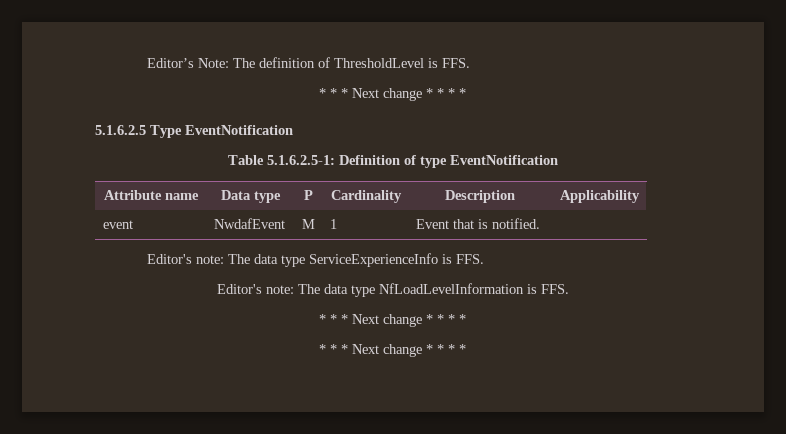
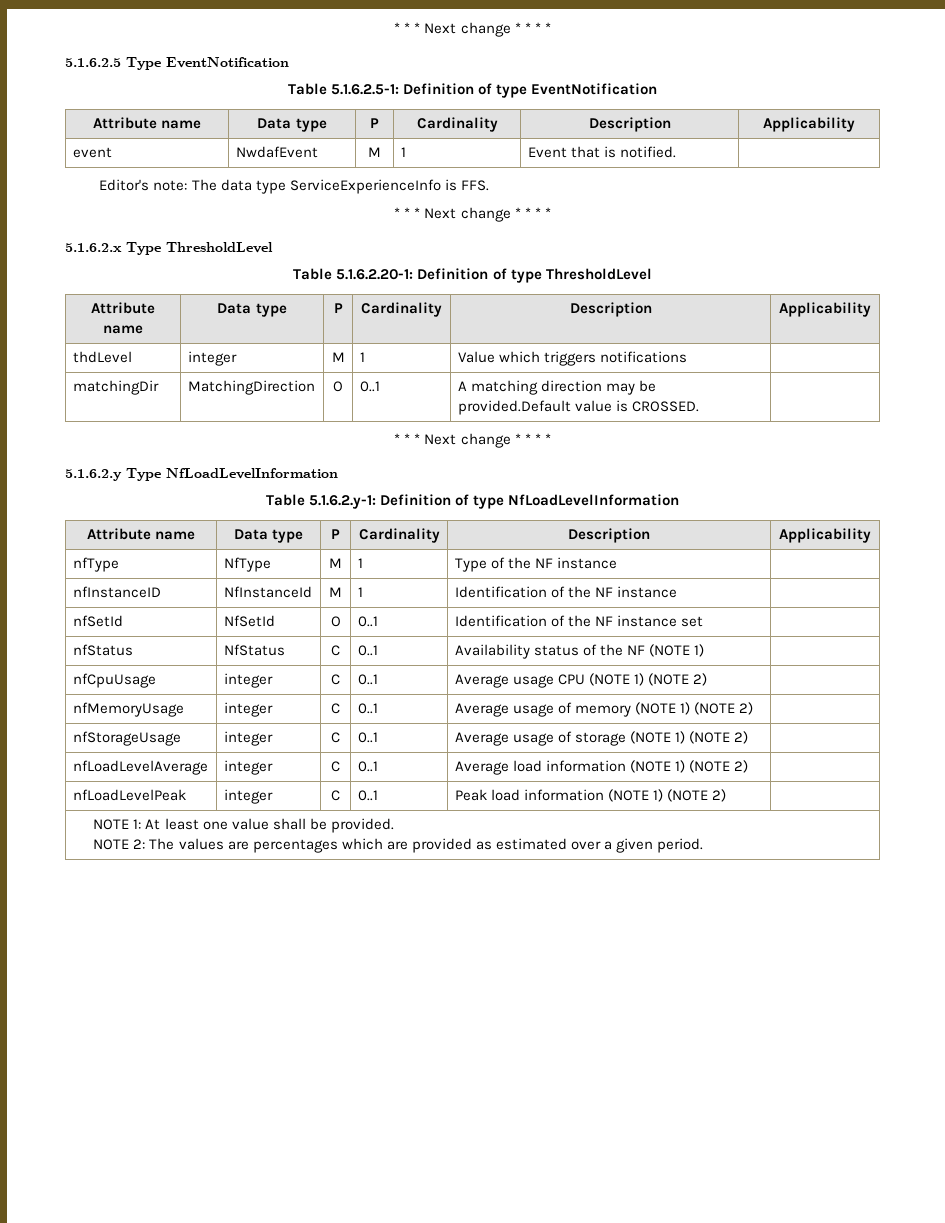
- Editor’s Note: The definition of ThresholdLevel is FFS.
  Editor's note: The data type ServiceExperienceInfo is FFS.
- Editor's note: The data type NfLoadLevelInformation is FFS.
  * * * Next change * * * *
+ 5.1.6.2.x Type ThresholdLevel
+ Table 5.1.6.2.20-1: Definition of type ThresholdLevel
+ Attribute name | Data type | P | Cardinality | Description | Applicability
+ thdLevel | integer | M | 1 | Value which triggers notifications |
+ matchingDir | MatchingDirection | O | 0..1 | A matching direction may be provided.Default value is CROSSED. |
  * * * Next change * * * *
+ 5.1.6.2.y Type NfLoadLevelInformation
+ Table 5.1.6.2.y-1: Definition of type NfLoadLevelInformation
+ Attribute name | Data type | P | Cardinality | Description | Applicability
+ nfType | NfType | M | 1 | Type of the NF instance |
+ nfInstanceID | NfInstanceId | M | 1 | Identification of the NF instance |
+ nfSetId | NfSetId | O | 0..1 | Identification of the NF instance set |
+ nfStatus | NfStatus | C | 0..1 | Availability status of the NF (NOTE 1) |
+ nfCpuUsage | integer | C | 0..1 | Average usage CPU (NOTE 1) (NOTE 2) |
+ nfMemoryUsage | integer | C | 0..1 | Average usage of memory (NOTE 1) (NOTE 2) |
+ nfStorageUsage | integer | C | 0..1 | Average usage of storage (NOTE 1) (NOTE 2) |
+ nfLoadLevelAverage | integer | C | 0..1 | Average load information (NOTE 1) (NOTE 2) |
+ nfLoadLevelPeak | integer | C | 0..1 | Peak load information (NOTE 1) (NOTE 2) |
+ NOTE 1: At least one value shall be provided.
+ NOTE 2: The values are percentages which are provided as estimated over a given period.

